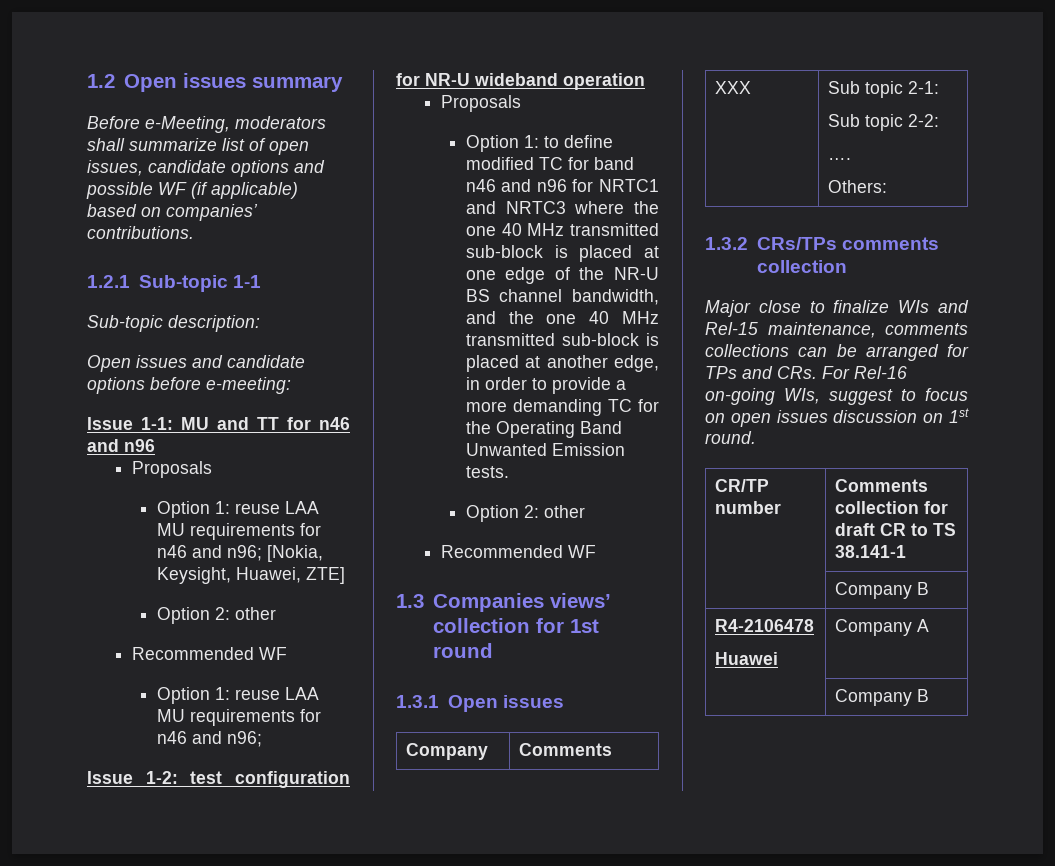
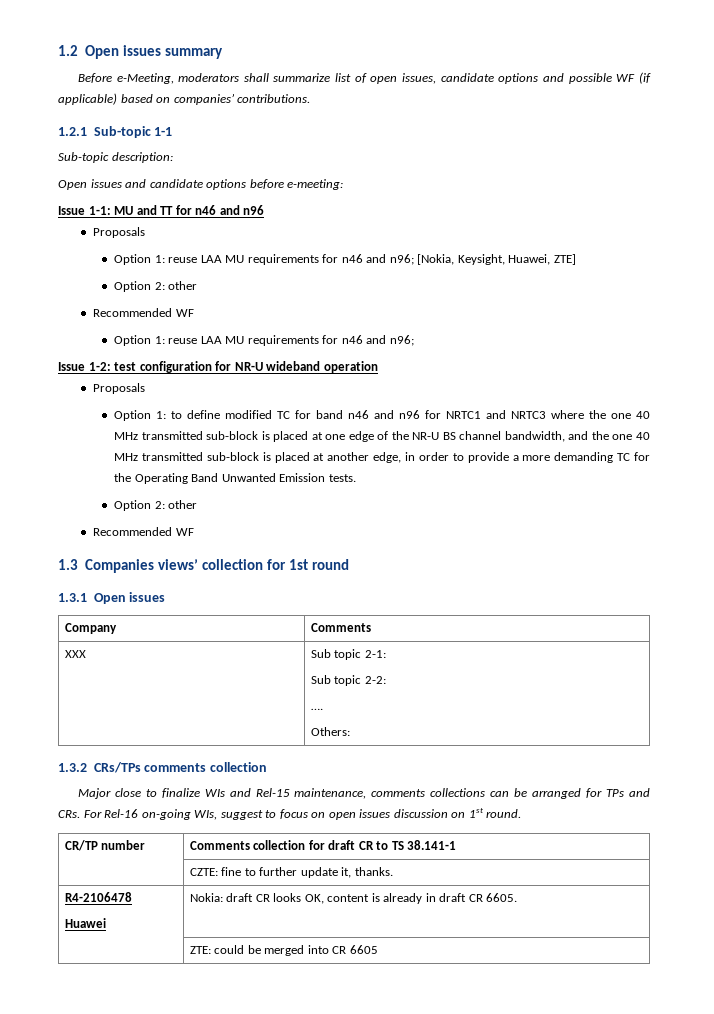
  CR/TP number | Comments collection for draft CR to TS 38.141-1
- | Company B
+ | CZTE: fine to further update it, thanks.
  R4-2106478
- Huawei | Company A
- | Company B
+ Huawei | Nokia: draft CR looks OK, content is already in draft CR 6605.
+ | ZTE: could be merged into CR 6605

